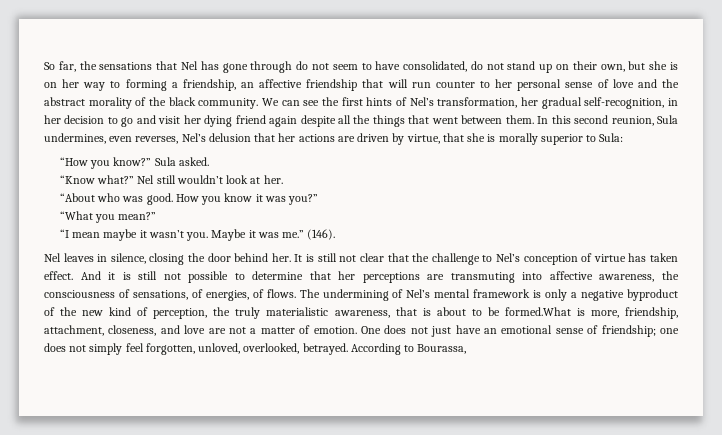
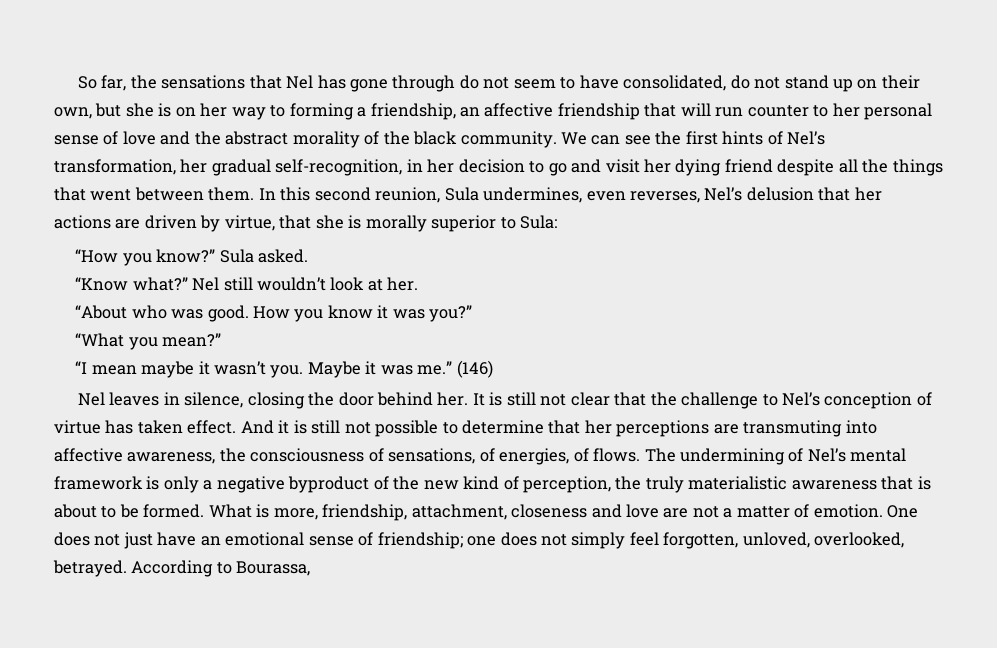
- We can see the first hints of Nel’s transformation, her gradual self-recognition, in her decision to go and visit her dying friend again despite all the things that went between them.
+ We can see the first hints of Nel’s transformation, her gradual self-recognition, in her decision to go and visit her dying friend despite all the things that went between them.
- (146).
+ (146)
- The undermining of Nel’s mental framework is only a negative byproduct of the new kind of perception, the truly materialistic awareness, that is about to be formed.What is more, friendship, attachment, closeness, and love are not a matter of emotion.
+ The undermining of Nel’s mental framework is only a negative byproduct of the new kind of perception, the truly materialistic awareness that is about to be formed. What is more, friendship, attachment, closeness and love are not a matter of emotion.

